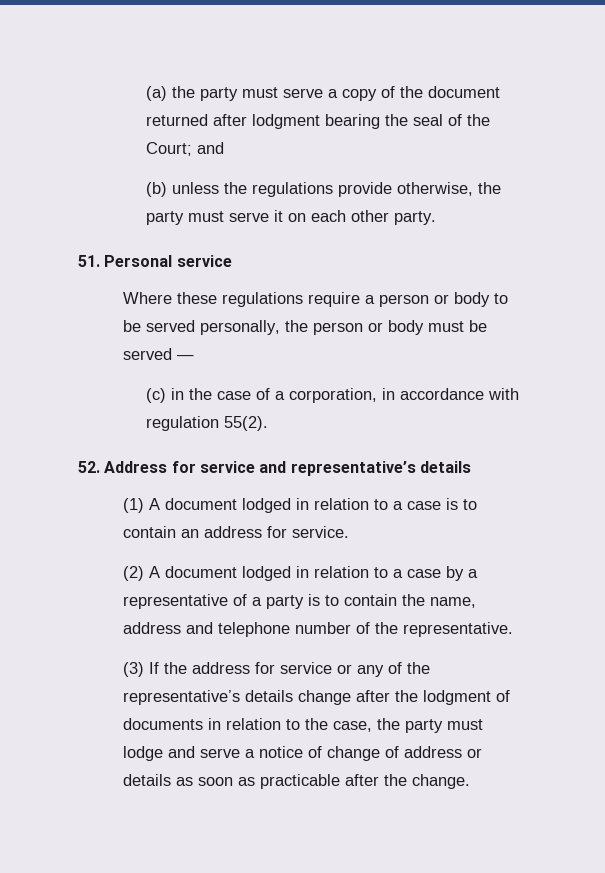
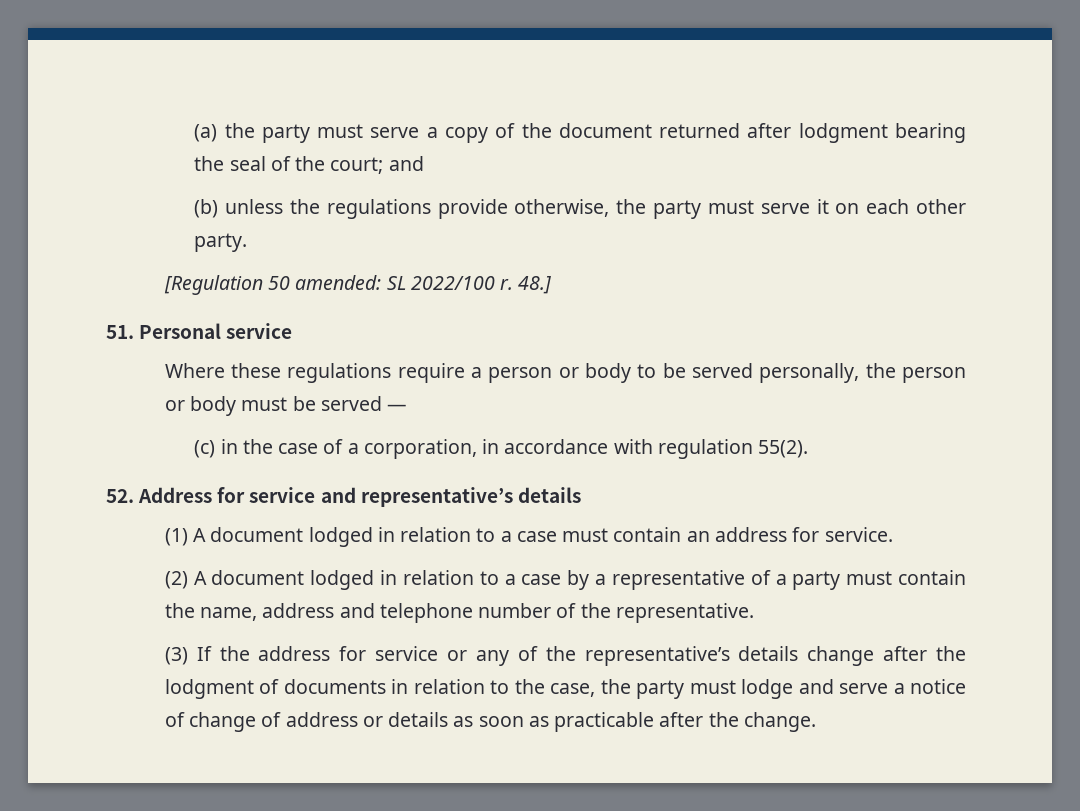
- (a) the party must serve a copy of the document returned after lodgment bearing the seal of the Court; and
+ (a) the party must serve a copy of the document returned after lodgment bearing the seal of the court; and
+ [Regulation 50 amended: SL 2022/100 r. 48.]
- (1) A document lodged in relation to a case is to contain an address for service.
+ (1) A document lodged in relation to a case must contain an address for service.
- (2) A document lodged in relation to a case by a representative of a party is to contain the name, address and telephone number of the representative.
+ (2) A document lodged in relation to a case by a representative of a party must contain the name, address and telephone number of the representative.

